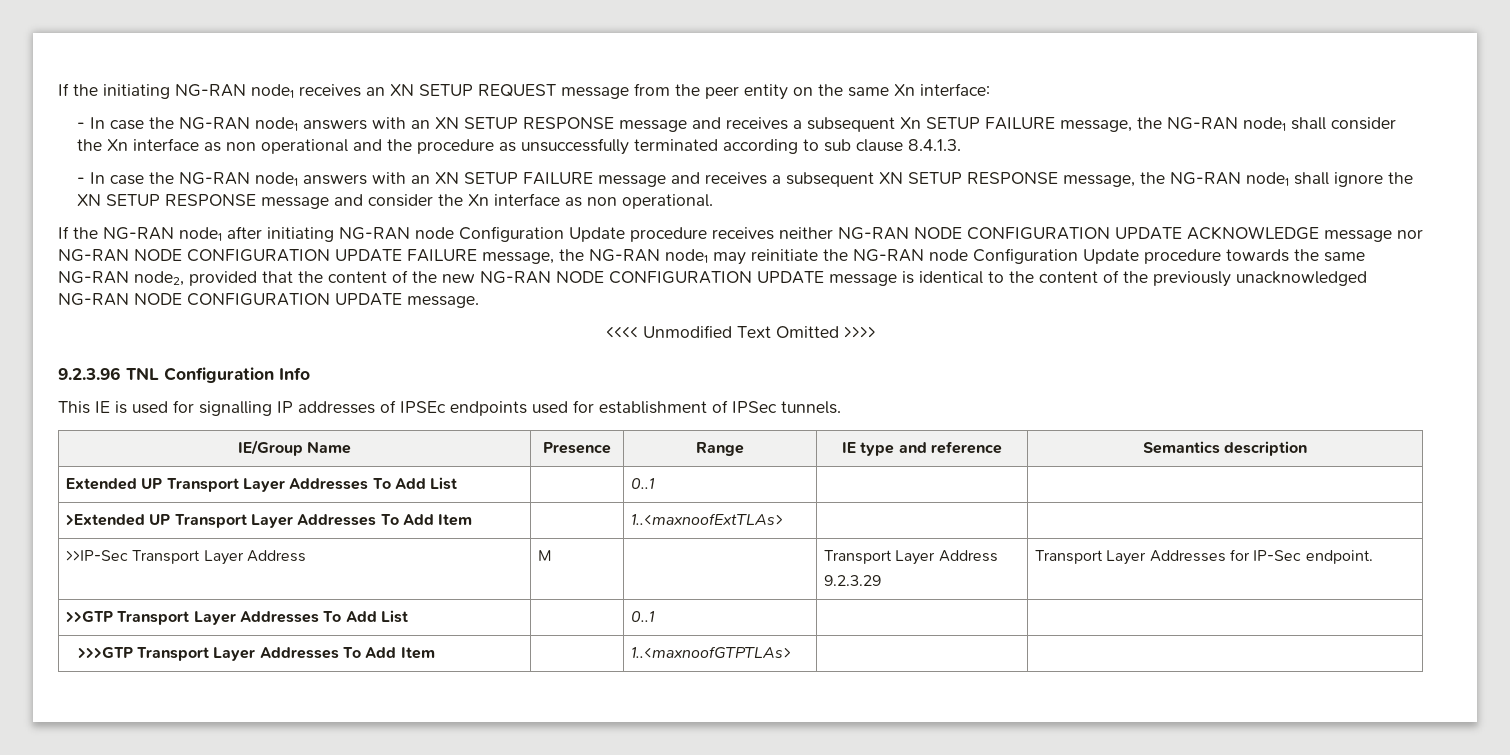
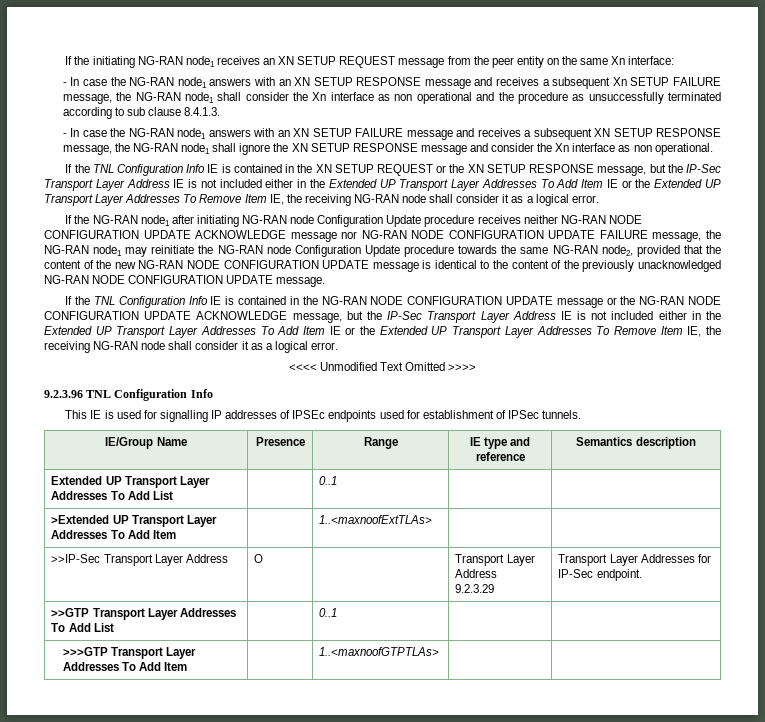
+ If the TNL Configuration Info IE is contained in the XN SETUP REQUEST or the XN SETUP RESPONSE message, but the IP-Sec Transport Layer Address IE is not included either in the Extended UP Transport Layer Addresses To Add Item IE or the Extended UP Transport Layer Addresses To Remove Item IE, the receiving NG-RAN node shall consider it as a logical error.
+ If the TNL Configuration Info IE is contained in the NG-RAN NODE CONFIGURATION UPDATE message or the NG-RAN NODE CONFIGURATION UPDATE ACKNOWLEDGE message, but the IP-Sec Transport Layer Address IE is not included either in the Extended UP Transport Layer Addresses To Add Item IE or the Extended UP Transport Layer Addresses To Remove Item IE, the receiving NG-RAN node shall consider it as a logical error.
- >>IP-Sec Transport Layer Address | M | | Transport Layer Address
+ >>IP-Sec Transport Layer Address | O | | Transport Layer Address

